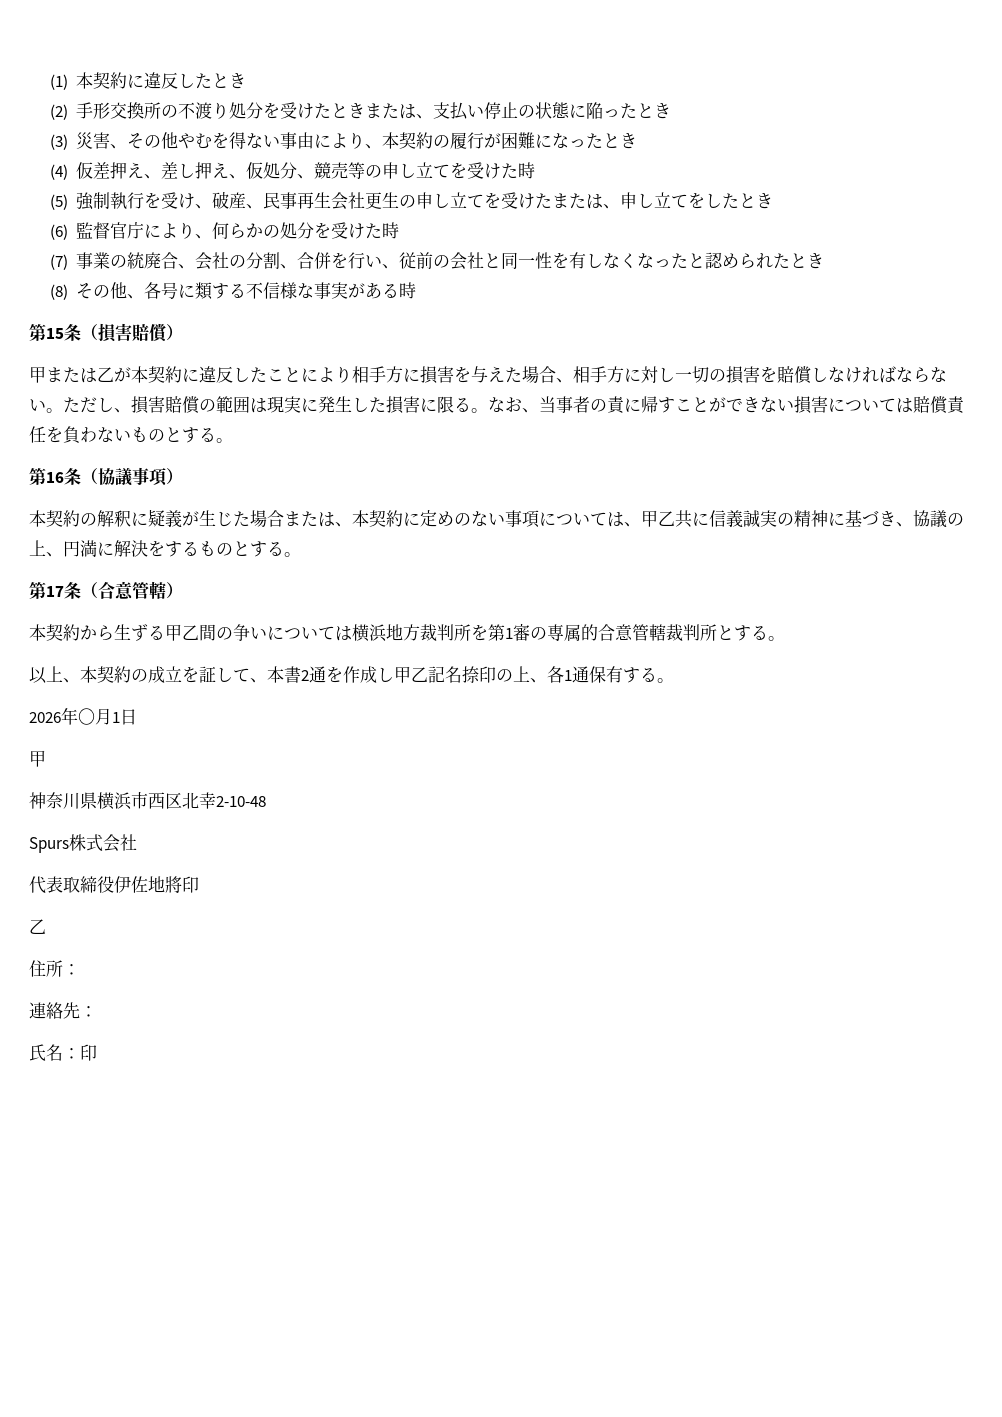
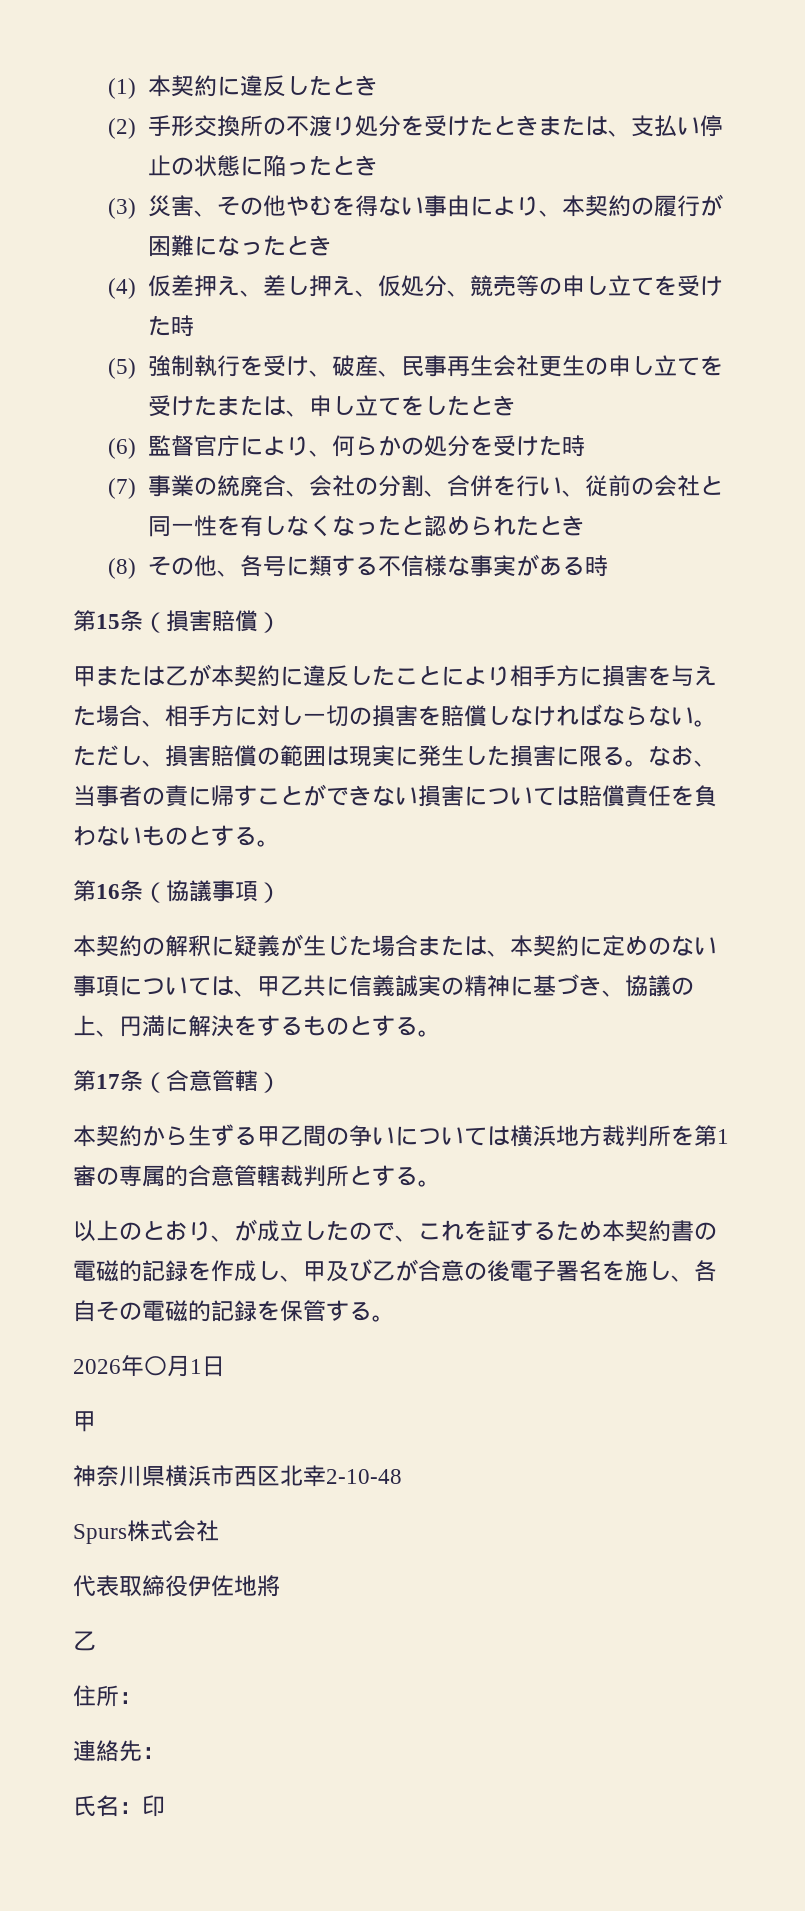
- 以上、本契約の成立を証して、本書2通を作成し甲乙記名捺印の上、各1通保有する。
+ 以上のとおり、が成立したので、これを証するため本契約書の電磁的記録を作成し、甲及び乙が合意の後電子署名を施し、各自その電磁的記録を保管する。
- 代表取締役伊佐地將印
+ 代表取締役伊佐地將

